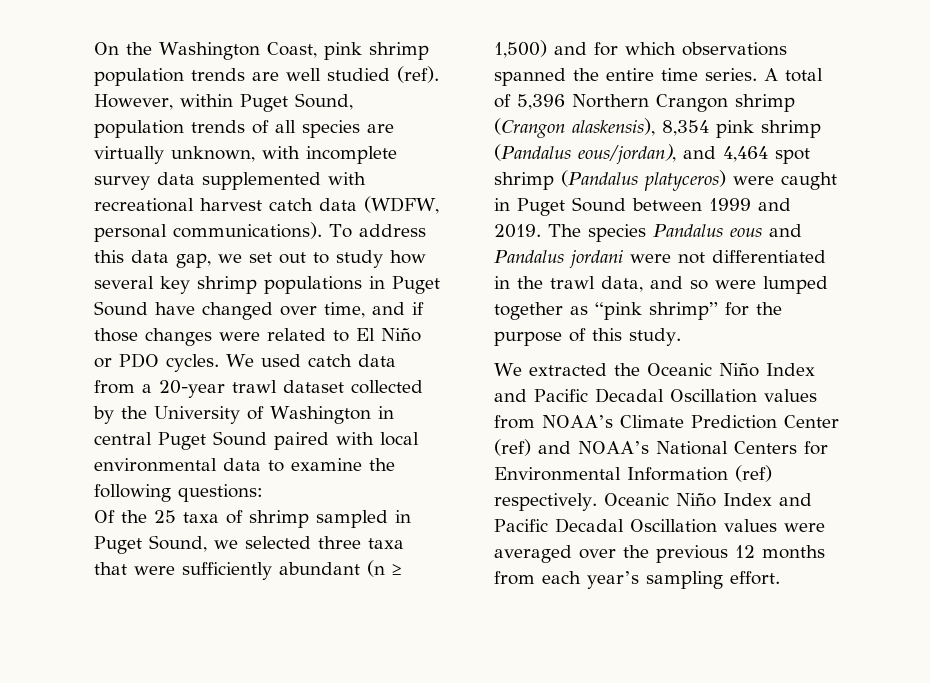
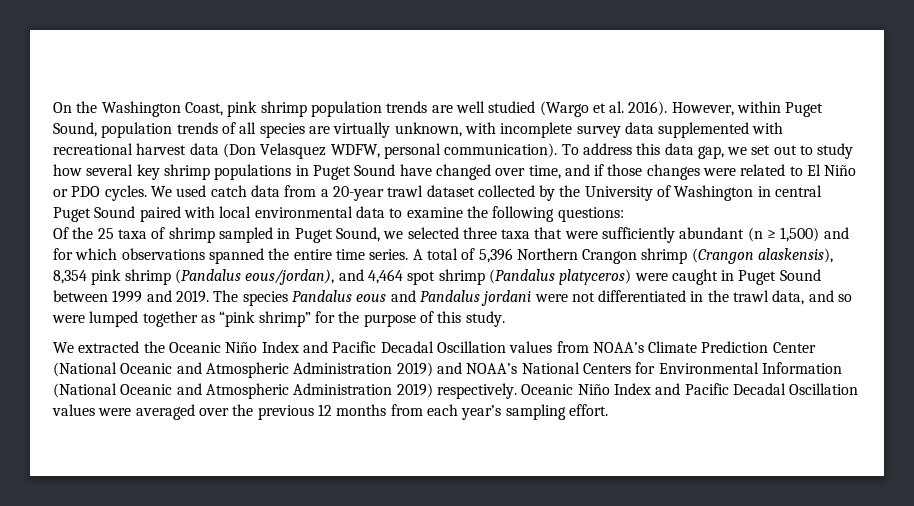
- On the Washington Coast, pink shrimp population trends are well studied (ref).
+ On the Washington Coast, pink shrimp population trends are well studied (Wargo et al. 2016).
- However, within Puget Sound, population trends of all species are virtually unknown, with incomplete survey data supplemented with recreational harvest catch data (WDFW, personal communications).
+ However, within Puget Sound, population trends of all species are virtually unknown, with incomplete survey data supplemented with recreational harvest data (Don Velasquez WDFW, personal communication).
- We extracted the Oceanic Niño Index and Pacific Decadal Oscillation values from NOAA’s Climate Prediction Center (ref) and NOAA’s National Centers for Environmental Information (ref) respectively.
+ We extracted the Oceanic Niño Index and Pacific Decadal Oscillation values from NOAA’s Climate Prediction Center (National Oceanic and Atmospheric Administration 2019) and NOAA’s National Centers for Environmental Information (National Oceanic and Atmospheric Administration 2019) respectively.

